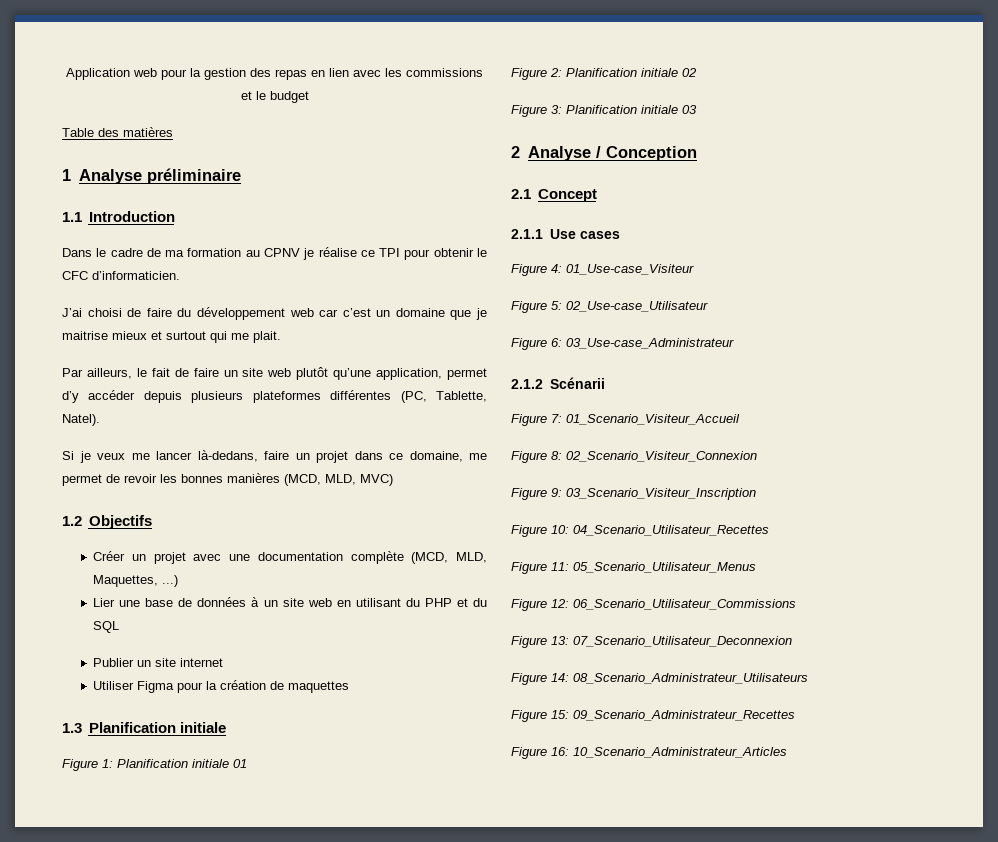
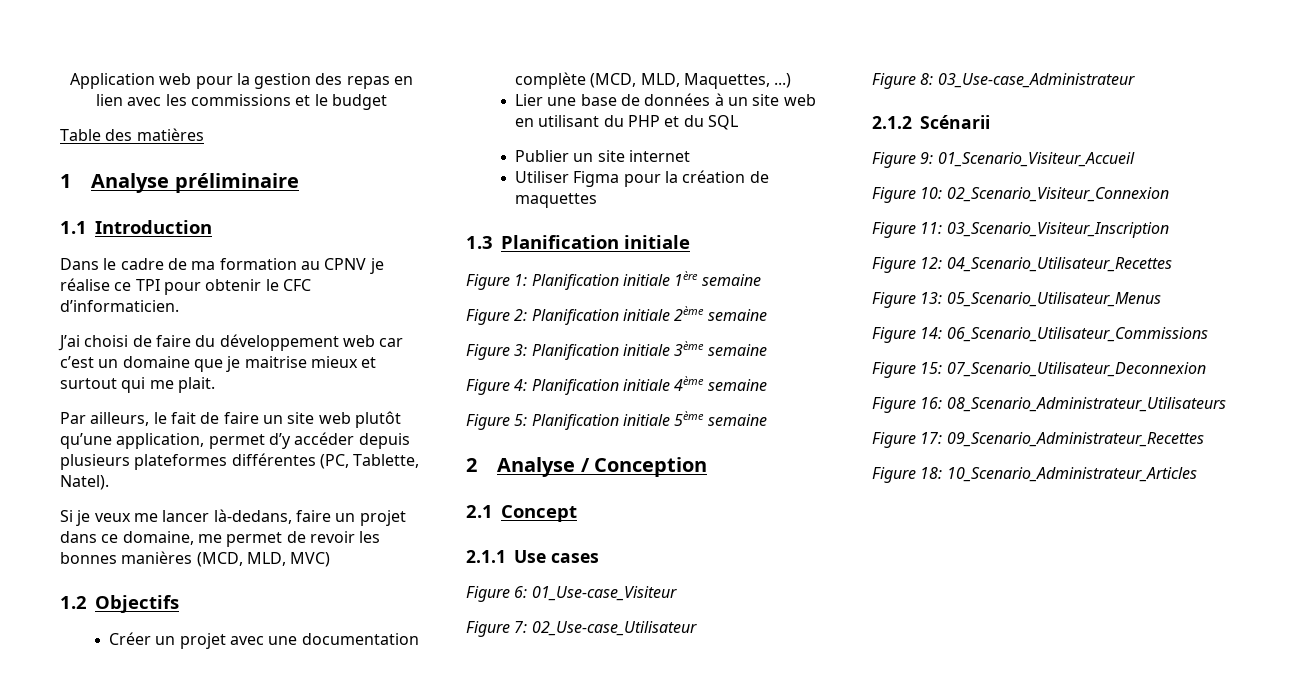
- Figure 1: Planification initiale 01
+ Figure 1: Planification initiale 1ère semaine
- Figure 2: Planification initiale 02
+ Figure 2: Planification initiale 2ème semaine
- Figure 3: Planification initiale 03
+ Figure 3: Planification initiale 3ème semaine
+ Figure 4: Planification initiale 4ème semaine
+ Figure 5: Planification initiale 5ème semaine
- Figure 4: 01_Use-case_Visiteur
+ Figure 6: 01_Use-case_Visiteur
- Figure 5: 02_Use-case_Utilisateur
+ Figure 7: 02_Use-case_Utilisateur
- Figure 6: 03_Use-case_Administrateur
+ Figure 8: 03_Use-case_Administrateur
- Figure 7: 01_Scenario_Visiteur_Accueil
+ Figure 9: 01_Scenario_Visiteur_Accueil
- Figure 8: 02_Scenario_Visiteur_Connexion
+ Figure 10: 02_Scenario_Visiteur_Connexion
- Figure 9: 03_Scenario_Visiteur_Inscription
+ Figure 11: 03_Scenario_Visiteur_Inscription
- Figure 10: 04_Scenario_Utilisateur_Recettes
+ Figure 12: 04_Scenario_Utilisateur_Recettes
- Figure 11: 05_Scenario_Utilisateur_Menus
+ Figure 13: 05_Scenario_Utilisateur_Menus
- Figure 12: 06_Scenario_Utilisateur_Commissions
+ Figure 14: 06_Scenario_Utilisateur_Commissions
- Figure 13: 07_Scenario_Utilisateur_Deconnexion
+ Figure 15: 07_Scenario_Utilisateur_Deconnexion
- Figure 14: 08_Scenario_Administrateur_Utilisateurs
+ Figure 16: 08_Scenario_Administrateur_Utilisateurs
- Figure 15: 09_Scenario_Administrateur_Recettes
+ Figure 17: 09_Scenario_Administrateur_Recettes
- Figure 16: 10_Scenario_Administrateur_Articles
+ Figure 18: 10_Scenario_Administrateur_Articles

